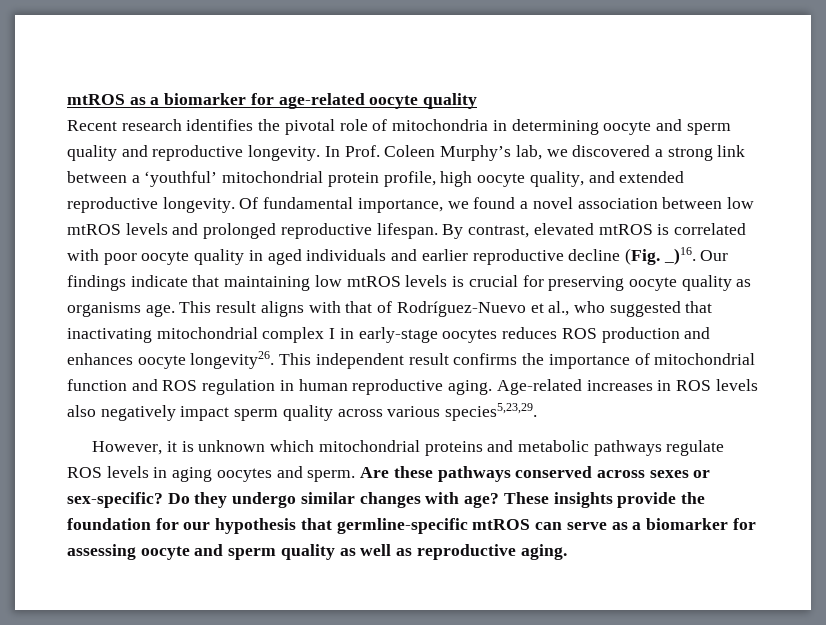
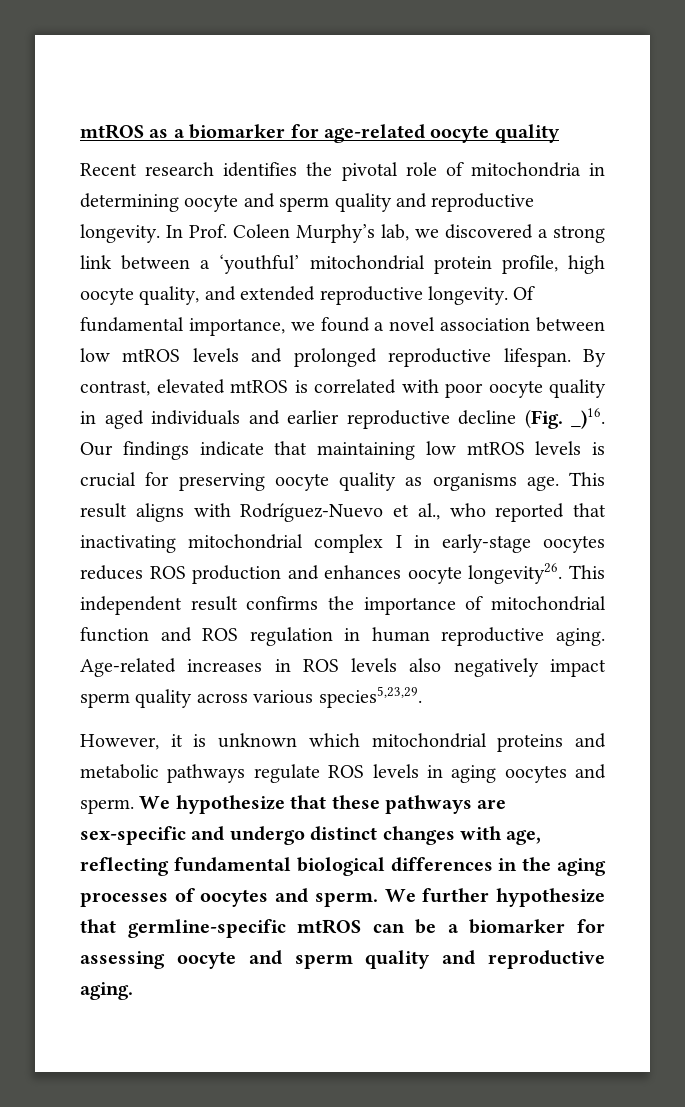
- This result aligns with that of Rodríguez-Nuevo et al., who suggested that inactivating mitochondrial complex I in early-stage oocytes reduces ROS production and enhances oocyte longevity26.
+ This result aligns with Rodríguez-Nuevo et al., who reported that inactivating mitochondrial complex I in early-stage oocytes reduces ROS production and enhances oocyte longevity26.
- Are these pathways conserved across sexes or sex-specific? Do they undergo similar changes with age? These insights provide the foundation for our hypothesis that germline-specific mtROS can serve as a biomarker for assessing oocyte and sperm quality as well as reproductive aging.
+ We hypothesize that these pathways are sex-specific and undergo distinct changes with age, reflecting fundamental biological differences in the aging processes of oocytes and sperm. We further hypothesize that germline-specific mtROS can be a biomarker for assessing oocyte and sperm quality and reproductive aging.

